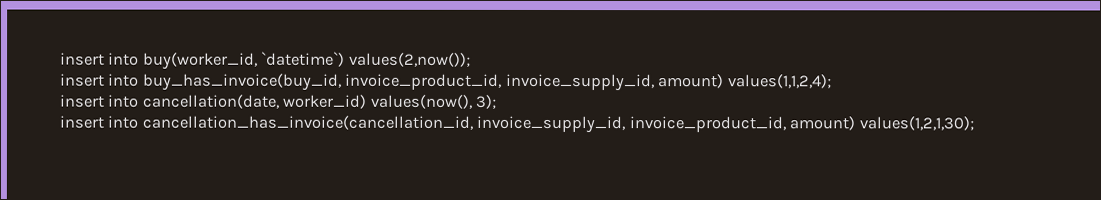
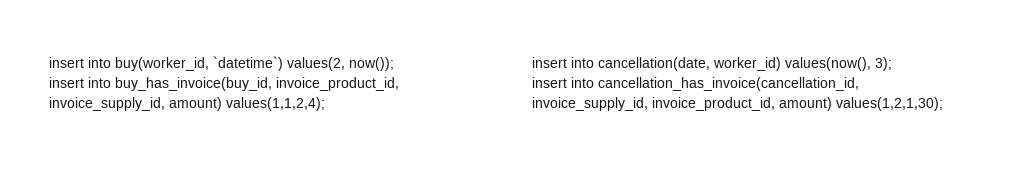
- insert into buy(worker_id, `datetime`) values(2,now());
+ insert into buy(worker_id, `datetime`) values(2, now());

